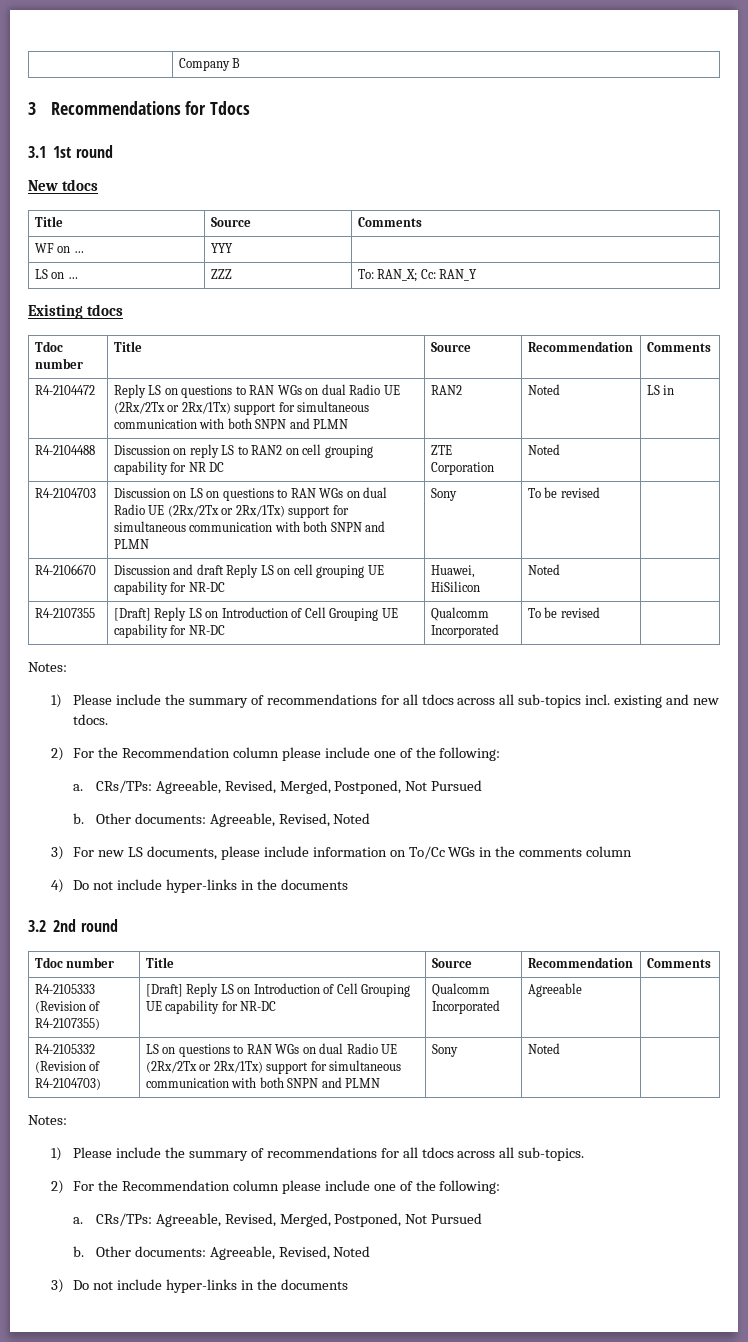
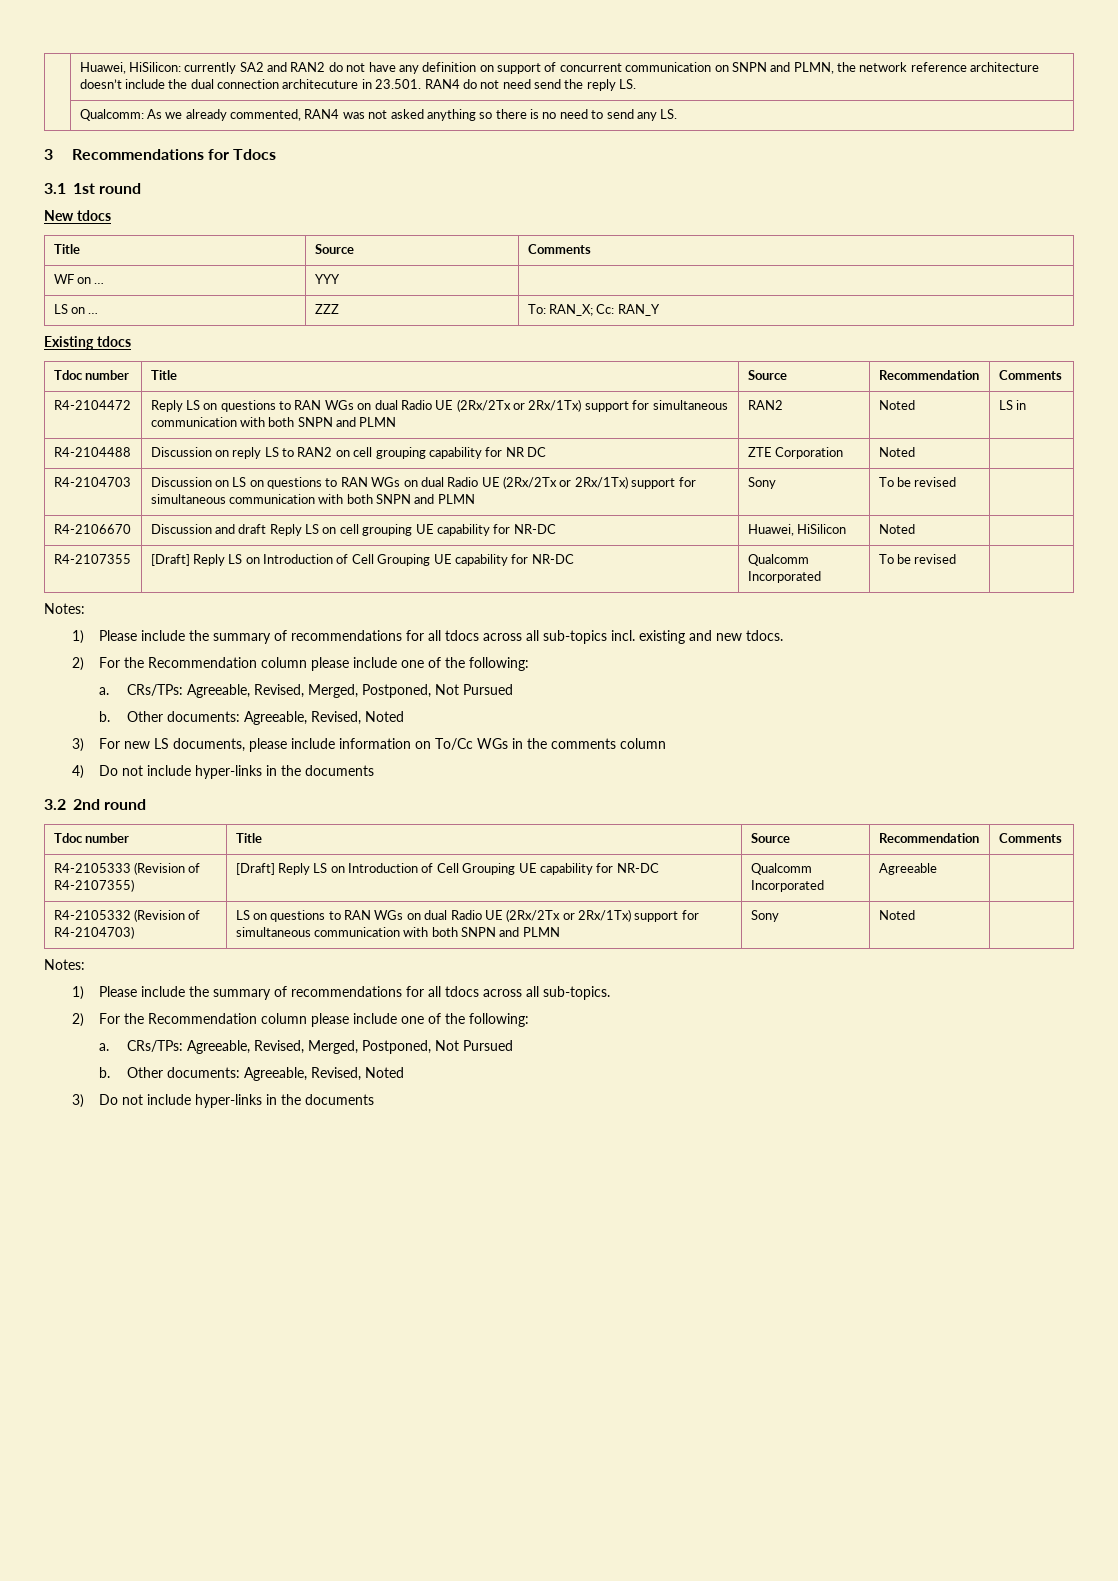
- | Company B
+ | Huawei, HiSilicon: currently SA2 and RAN2 do not have any definition on support of concurrent communication on SNPN and PLMN, the network reference architecture doesn’t include the dual connection architecuture in 23.501. RAN4 do not need send the reply LS.
+ | Qualcomm: As we already commented, RAN4 was not asked anything so there is no need to send any LS.

